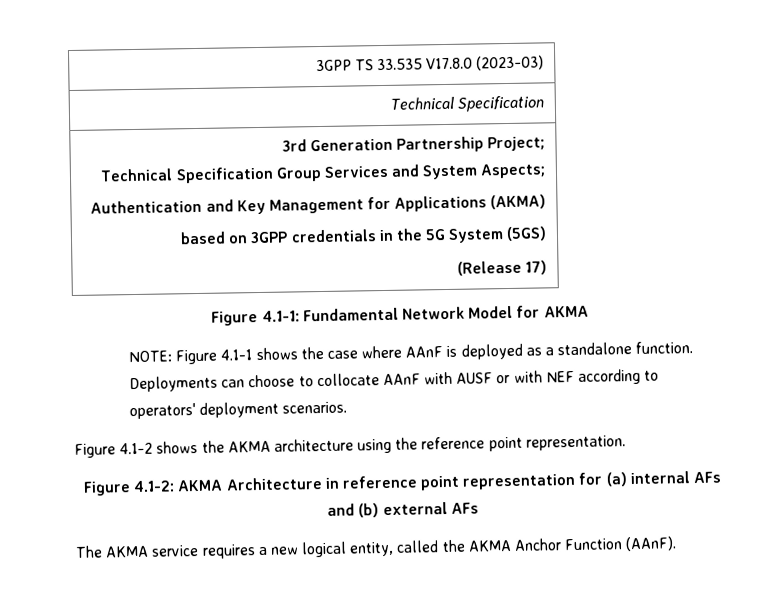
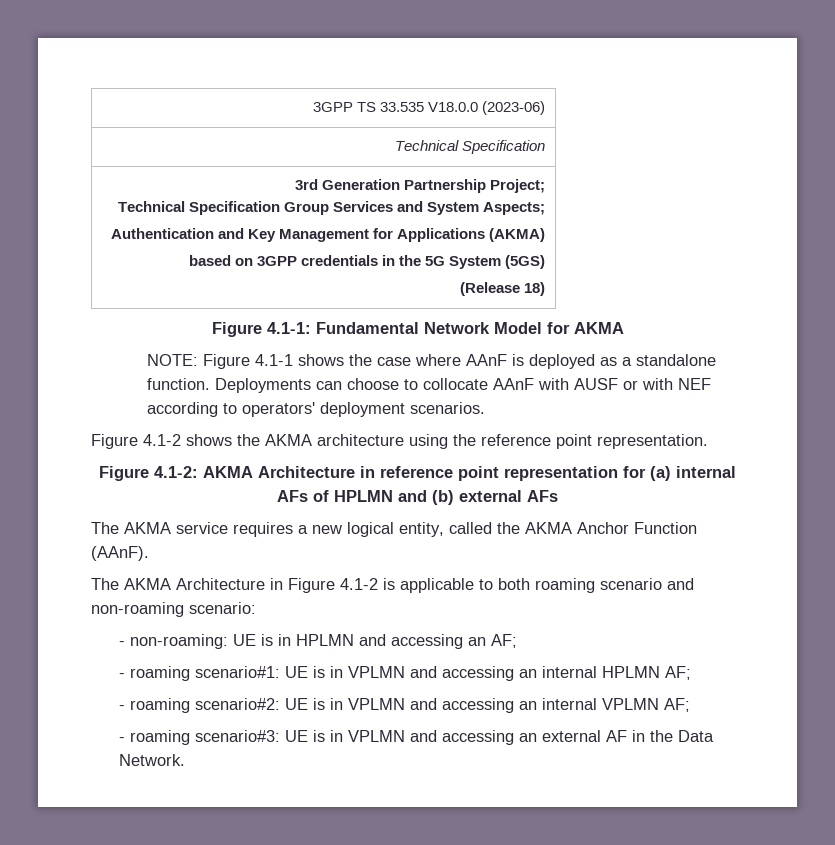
- 3GPP TS 33.535 V17.8.0 (2023-03)
+ 3GPP TS 33.535 V18.0.0 (2023-06)
  3rd Generation Partnership Project;
  Technical Specification Group Services and System Aspects;
  Authentication and Key Management for Applications (AKMA)
  based on 3GPP credentials in the 5G System (5GS)
- (Release 17)
+ (Release 18)
- Figure 4.1-2: AKMA Architecture in reference point representation for (a) internal AFs and (b) external AFs
+ Figure 4.1-2: AKMA Architecture in reference point representation for (a) internal AFs of HPLMN and (b) external AFs
+ The AKMA Architecture in Figure 4.1-2 is applicable to both roaming scenario and non-roaming scenario:
+ - non-roaming: UE is in HPLMN and accessing an AF;
+ - roaming scenario#1: UE is in VPLMN and accessing an internal HPLMN AF;
+ - roaming scenario#2: UE is in VPLMN and accessing an internal VPLMN AF;
+ - roaming scenario#3: UE is in VPLMN and accessing an external AF in the Data Network.

